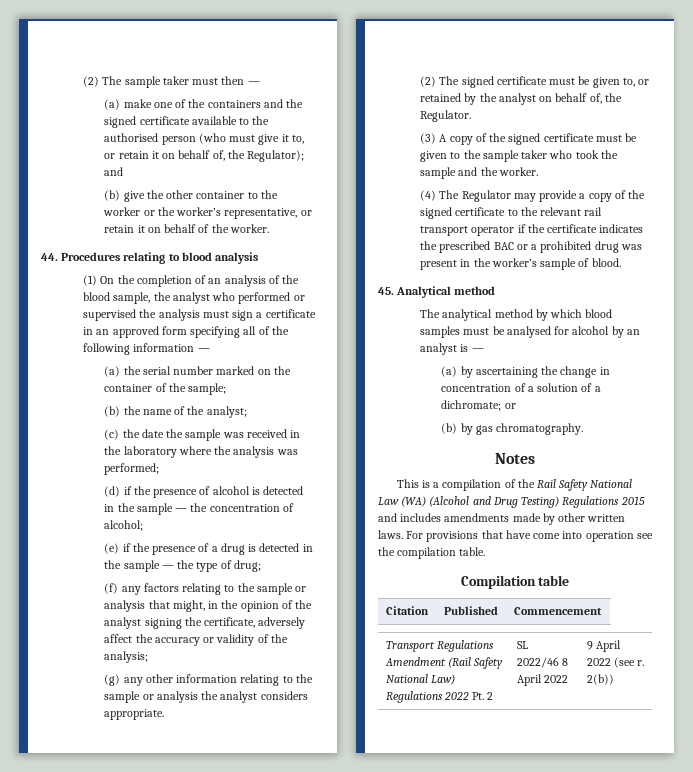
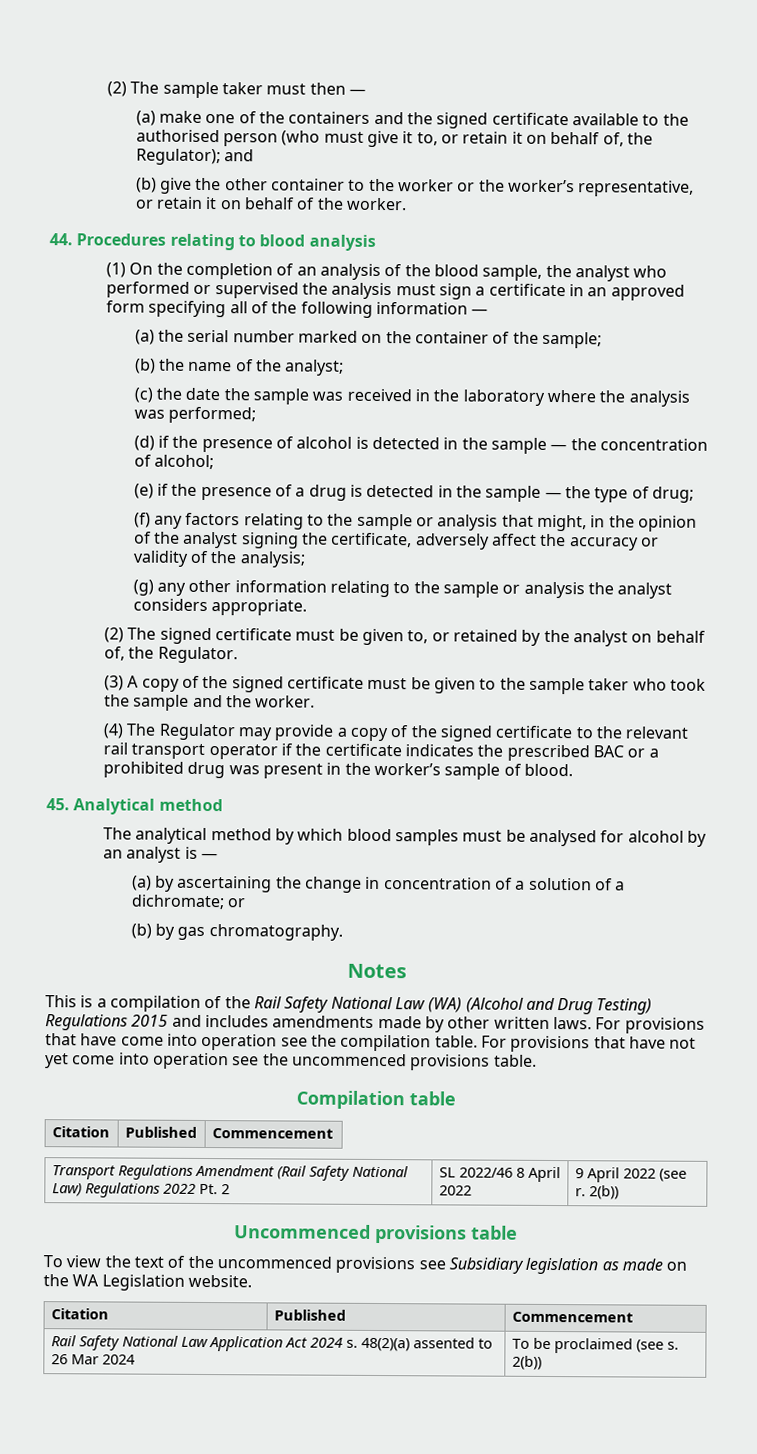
+ For provisions that have not yet come into operation see the uncommenced provisions table.
+ Uncommenced provisions table
+ To view the text of the uncommenced provisions see Subsidiary legislation as made on the WA Legislation website.
+ Citation | Published | Commencement
+ Rail Safety National Law Application Act 2024 s. 48(2)(a) assented to 26 Mar 2024 | To be proclaimed (see s. 2(b))

